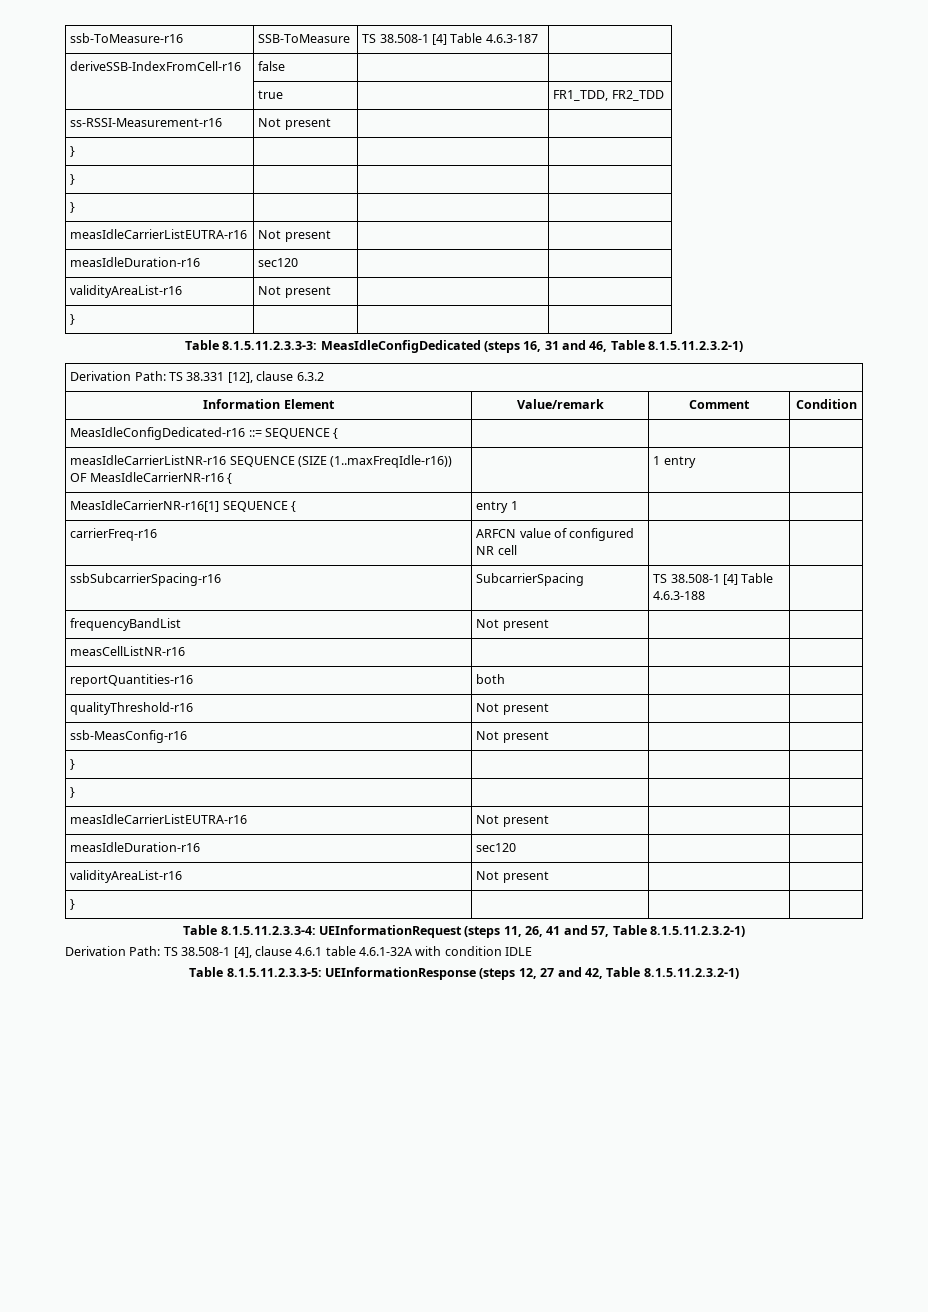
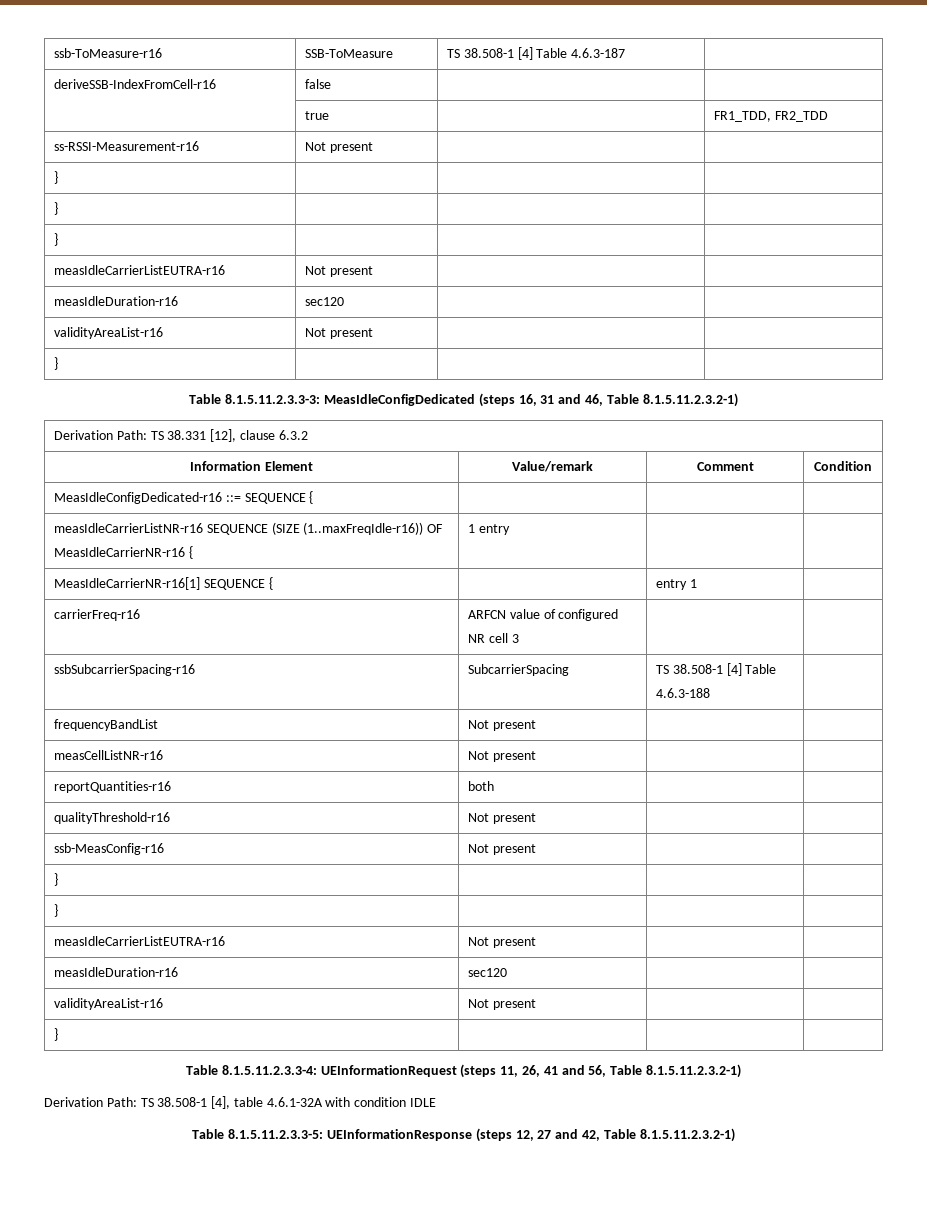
- measIdleCarrierListNR-r16 SEQUENCE (SIZE (1..maxFreqIdle-r16)) OF MeasIdleCarrierNR-r16 { | | 1 entry |
+ measIdleCarrierListNR-r16 SEQUENCE (SIZE (1..maxFreqIdle-r16)) OF MeasIdleCarrierNR-r16 { | 1 entry | |
- MeasIdleCarrierNR-r16[1] SEQUENCE { | entry 1 | |
+ MeasIdleCarrierNR-r16[1] SEQUENCE { | | entry 1 |
- carrierFreq-r16 | ARFCN value of configured NR cell | |
+ carrierFreq-r16 | ARFCN value of configured NR cell 3 | |
- measCellListNR-r16 | | |
+ measCellListNR-r16 | Not present | |
- Table 8.1.5.11.2.3.3-4: UEInformationRequest (steps 11, 26, 41 and 57, Table 8.1.5.11.2.3.2-1)
+ Table 8.1.5.11.2.3.3-4: UEInformationRequest (steps 11, 26, 41 and 56, Table 8.1.5.11.2.3.2-1)
- Derivation Path: TS 38.508-1 [4], clause 4.6.1 table 4.6.1-32A with condition IDLE
+ Derivation Path: TS 38.508-1 [4], table 4.6.1-32A with condition IDLE

